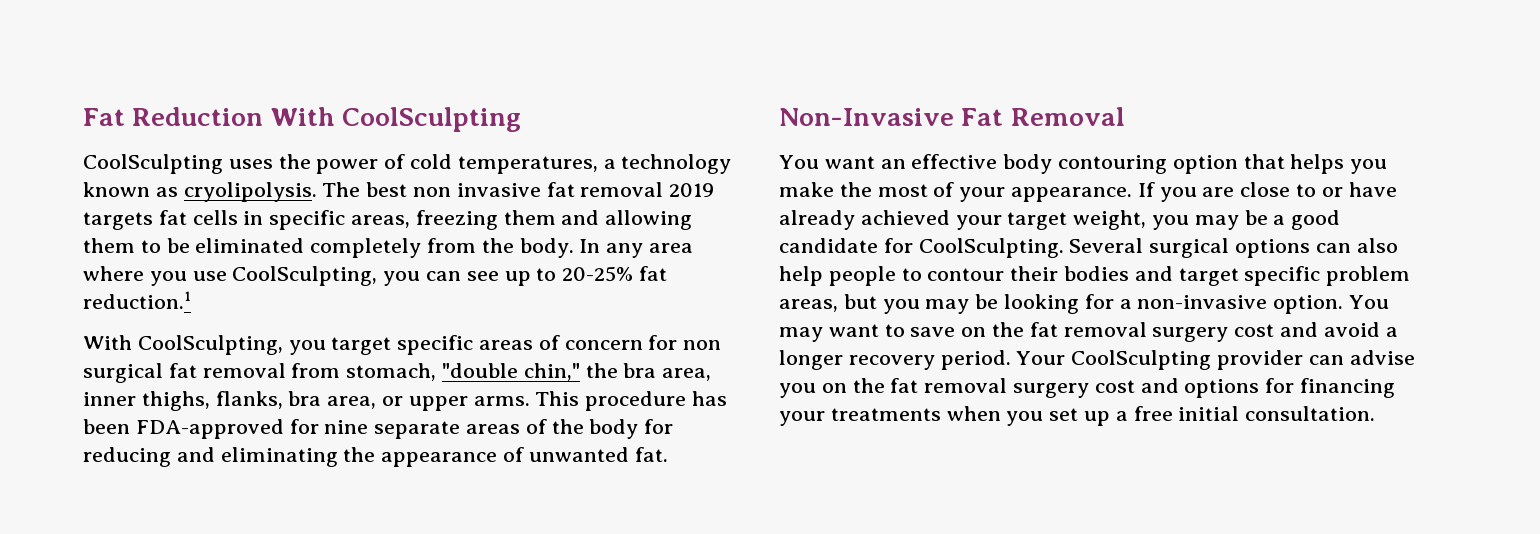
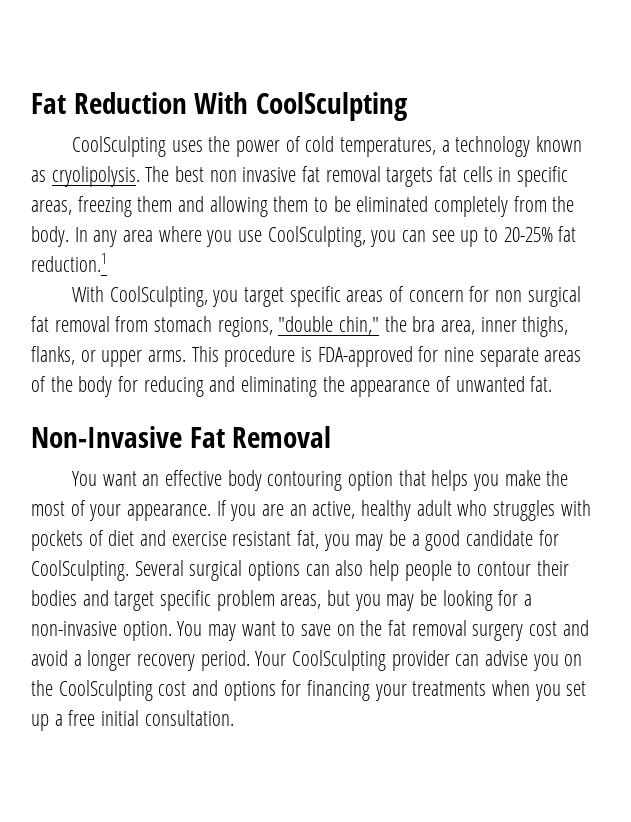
- The best non invasive fat removal 2019 targets fat cells in specific areas, freezing them and allowing them to be eliminated completely from the body.
+ The best non invasive fat removal targets fat cells in specific areas, freezing them and allowing them to be eliminated completely from the body.
- With CoolSculpting, you target specific areas of concern for non surgical fat removal from stomach, "double chin," the bra area, inner thighs, flanks, bra area, or upper arms.
+ With CoolSculpting, you target specific areas of concern for non surgical fat removal from stomach regions, "double chin," the bra area, inner thighs, flanks, or upper arms.
- This procedure has been FDA-approved for nine separate areas of the body for reducing and eliminating the appearance of unwanted fat.
+ This procedure is FDA-approved for nine separate areas of the body for reducing and eliminating the appearance of unwanted fat.
- If you are close to or have already achieved your target weight, you may be a good candidate for CoolSculpting.
+ If you are an active, healthy adult who struggles with pockets of diet and exercise resistant fat, you may be a good candidate for CoolSculpting.
- Your CoolSculpting provider can advise you on the fat removal surgery cost and options for financing your treatments when you set up a free initial consultation.
+ Your CoolSculpting provider can advise you on the CoolSculpting cost and options for financing your treatments when you set up a free initial consultation.

